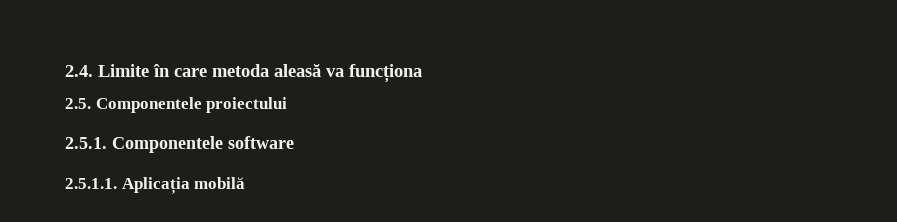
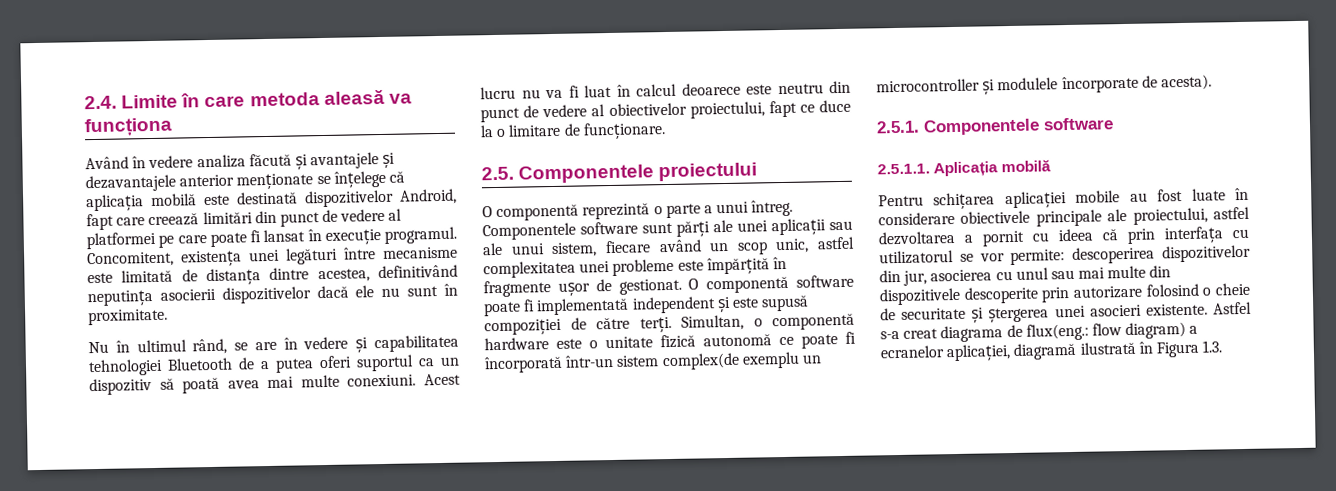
+ Având în vedere analiza făcută și avantajele și dezavantajele anterior menționate se înțelege că aplicația mobilă este destinată dispozitivelor Android, fapt care creează limitări din punct de vedere al platformei pe care poate fi lansat în execuție programul. Concomitent, existența unei legături între mecanisme este limitată de distanța dintre acestea, definitivând neputința asocierii dispozitivelor dacă ele nu sunt în proximitate.
+ Nu în ultimul rând, se are în vedere și capabilitatea tehnologiei Bluetooth de a putea oferi suportul ca un dispozitiv să poată avea mai multe conexiuni. Acest lucru nu va fi luat în calcul deoarece este neutru din punct de vedere al obiectivelor proiectului, fapt ce duce la o limitare de funcționare.
  2.5. Componentele proiectului
+ O componentă reprezintă o parte a unui întreg. Componentele software sunt părți ale unei aplicații sau ale unui sistem, fiecare având un scop unic, astfel complexitatea unei probleme este împărțită în fragmente ușor de gestionat. O componentă software poate fi implementată independent și este supusă compoziției de către terți. Simultan, o componentă hardware este o unitate fizică autonomă ce poate fi încorporată într-un sistem complex(de exemplu un microcontroller și modulele încorporate de acesta).
+ Pentru schițarea aplicației mobile au fost luate în considerare obiectivele principale ale proiectului, astfel dezvoltarea a pornit cu ideea că prin interfața cu utilizatorul se vor permite: descoperirea dispozitivelor din jur, asocierea cu unul sau mai multe din dispozitivele descoperite prin autorizare folosind o cheie de securitate și ștergerea unei asocieri existente. Astfel s-a creat diagrama de flux(eng.: flow diagram) a ecranelor aplicației, diagramă ilustrată în Figura 1.3.

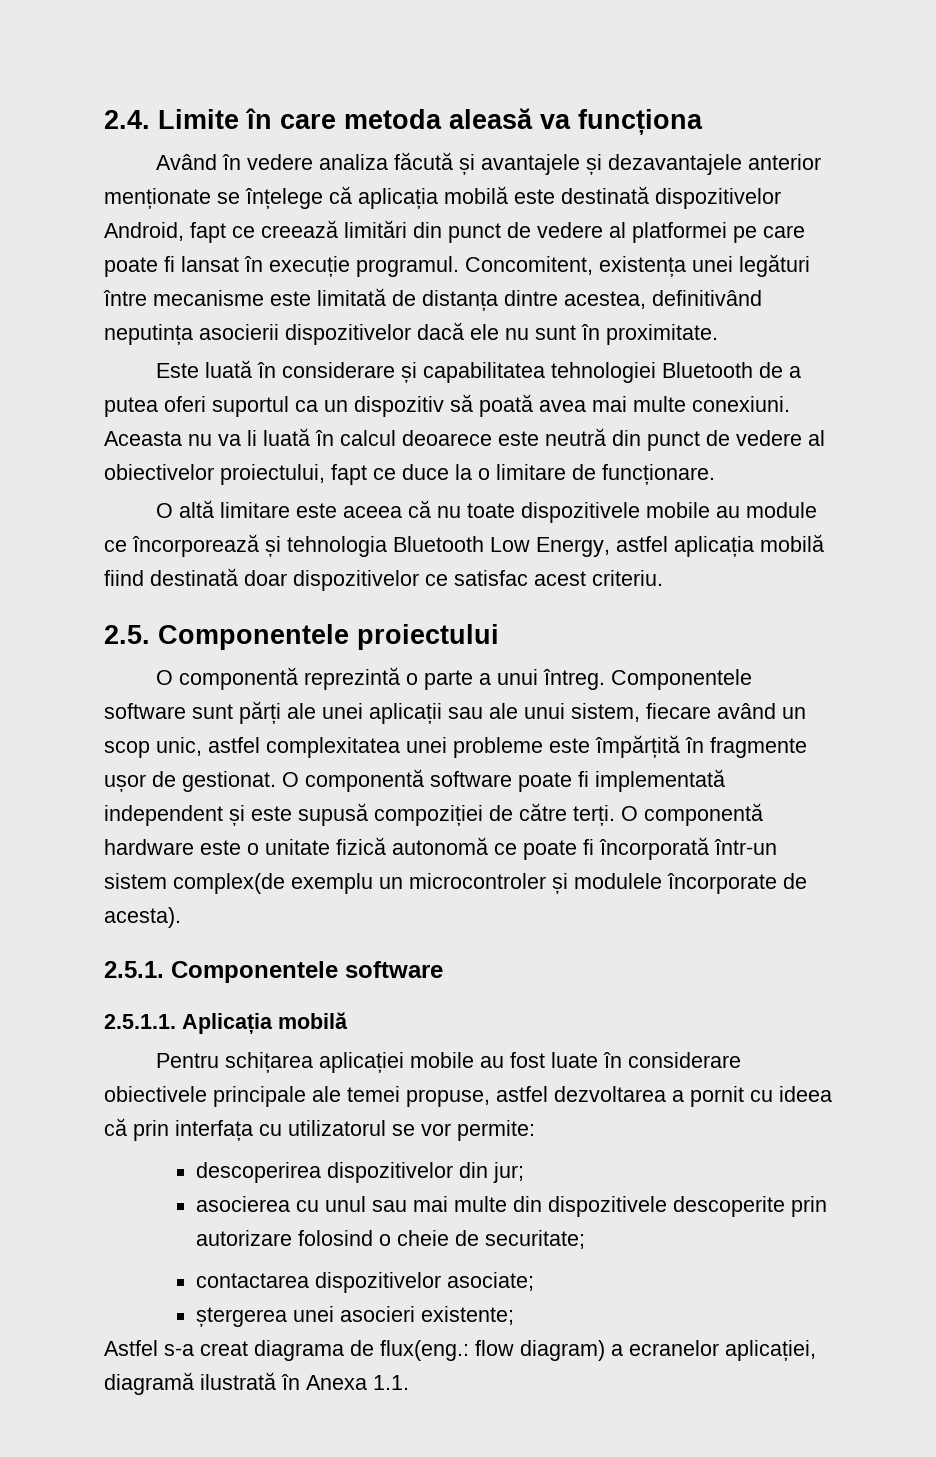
- Având în vedere analiza făcută și avantajele și dezavantajele anterior menționate se înțelege că aplicația mobilă este destinată dispozitivelor Android, fapt care creează limitări din punct de vedere al platformei pe care poate fi lansat în execuție programul.
+ Având în vedere analiza făcută și avantajele și dezavantajele anterior menționate se înțelege că aplicația mobilă este destinată dispozitivelor Android, fapt ce creează limitări din punct de vedere al platformei pe care poate fi lansat în execuție programul.
- Nu în ultimul rând, se are în vedere și capabilitatea tehnologiei Bluetooth de a putea oferi suportul ca un dispozitiv să poată avea mai multe conexiuni.
+ Este luată în considerare și capabilitatea tehnologiei Bluetooth de a putea oferi suportul ca un dispozitiv să poată avea mai multe conexiuni.
- Acest lucru nu va fi luat în calcul deoarece este neutru din punct de vedere al obiectivelor proiectului, fapt ce duce la o limitare de funcționare.
+ Aceasta nu va li luată în calcul deoarece este neutră din punct de vedere al obiectivelor proiectului, fapt ce duce la o limitare de funcționare.
+ O altă limitare este aceea că nu toate dispozitivele mobile au module ce încorporează și tehnologia Bluetooth Low Energy, astfel aplicația mobilă fiind destinată doar dispozitivelor ce satisfac acest criteriu.
- Simultan, o componentă hardware este o unitate fizică autonomă ce poate fi încorporată într-un sistem complex(de exemplu un microcontroller și modulele încorporate de acesta).
+ O componentă hardware este o unitate fizică autonomă ce poate fi încorporată într-un sistem complex(de exemplu un microcontroler și modulele încorporate de acesta).
- Pentru schițarea aplicației mobile au fost luate în considerare obiectivele principale ale proiectului, astfel dezvoltarea a pornit cu ideea că prin interfața cu utilizatorul se vor permite: descoperirea dispozitivelor din jur, asocierea cu unul sau mai multe din dispozitivele descoperite prin autorizare folosind o cheie de securitate și ștergerea unei asocieri existente. Astfel s-a creat diagrama de flux(eng.:
+ Pentru schițarea aplicației mobile au fost luate în considerare obiectivele principale ale temei propuse, astfel dezvoltarea a pornit cu ideea că prin interfața cu utilizatorul se vor permite:
+ descoperirea dispozitivelor din jur;
+ asocierea cu unul sau mai multe din dispozitivele descoperite prin autorizare folosind o cheie de securitate;
+ contactarea dispozitivelor asociate;
+ ștergerea unei asocieri existente;
+ Astfel s-a creat diagrama de flux(eng.:
- flow diagram) a ecranelor aplicației, diagramă ilustrată în Figura 1.3.
+ flow diagram) a ecranelor aplicației, diagramă ilustrată în Anexa 1.1.

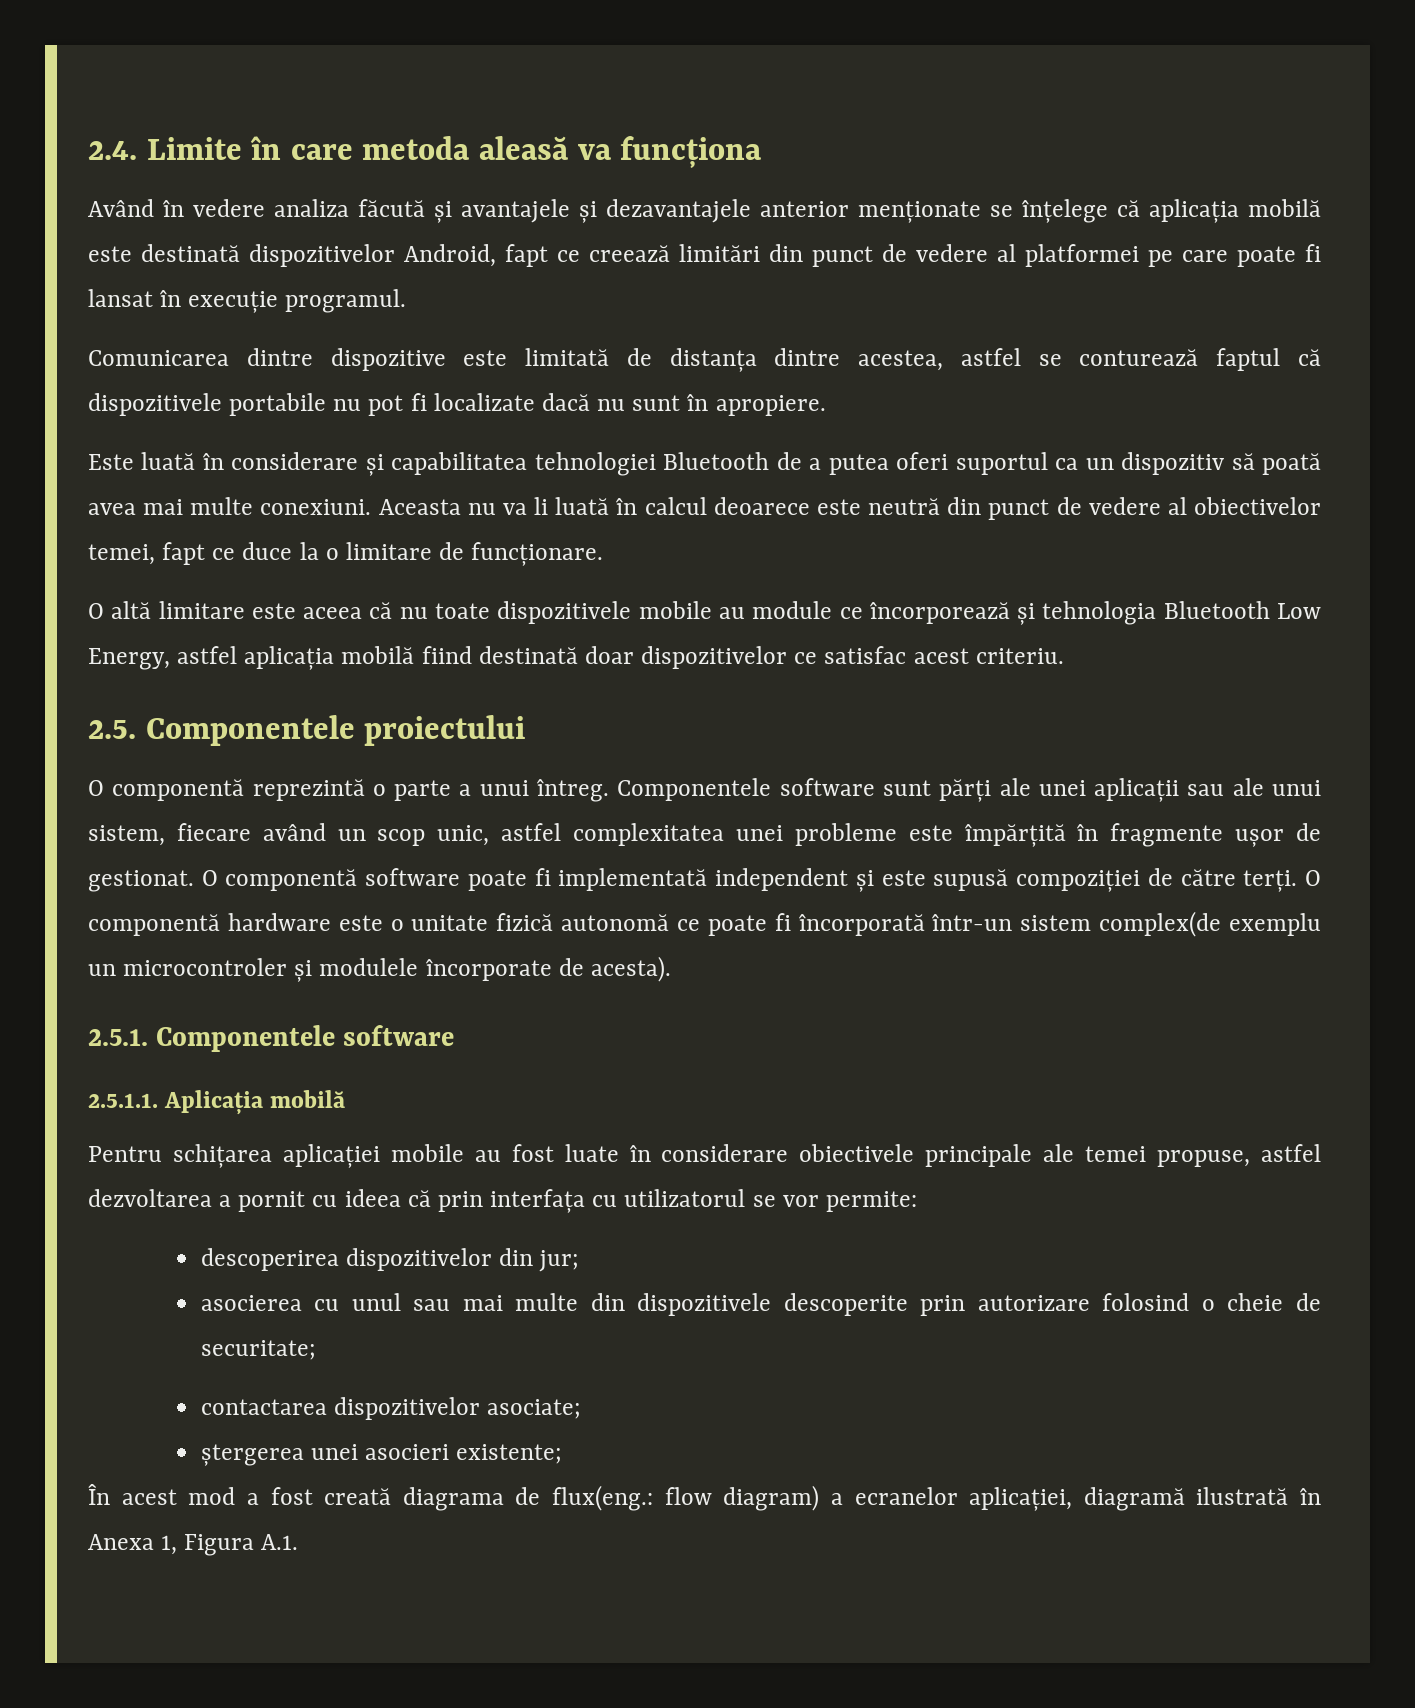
- Având în vedere analiza făcută și avantajele și dezavantajele anterior menționate se înțelege că aplicația mobilă este destinată dispozitivelor Android, fapt ce creează limitări din punct de vedere al platformei pe care poate fi lansat în execuție programul. Concomitent, existența unei legături între mecanisme este limitată de distanța dintre acestea, definitivând neputința asocierii dispozitivelor dacă ele nu sunt în proximitate.
+ Având în vedere analiza făcută și avantajele și dezavantajele anterior menționate se înțelege că aplicația mobilă este destinată dispozitivelor Android, fapt ce creează limitări din punct de vedere al platformei pe care poate fi lansat în execuție programul.
+ Comunicarea dintre dispozitive este limitată de distanța dintre acestea, astfel se conturează faptul că dispozitivele portabile nu pot fi localizate dacă nu sunt în apropiere.
- Aceasta nu va li luată în calcul deoarece este neutră din punct de vedere al obiectivelor proiectului, fapt ce duce la o limitare de funcționare.
+ Aceasta nu va li luată în calcul deoarece este neutră din punct de vedere al obiectivelor temei, fapt ce duce la o limitare de funcționare.
- Astfel s-a creat diagrama de flux(eng.: flow diagram) a ecranelor aplicației, diagramă ilustrată în Anexa 1.1.
+ În acest mod a fost creată diagrama de flux(eng.: flow diagram) a ecranelor aplicației, diagramă ilustrată în Anexa 1, Figura A.1.

